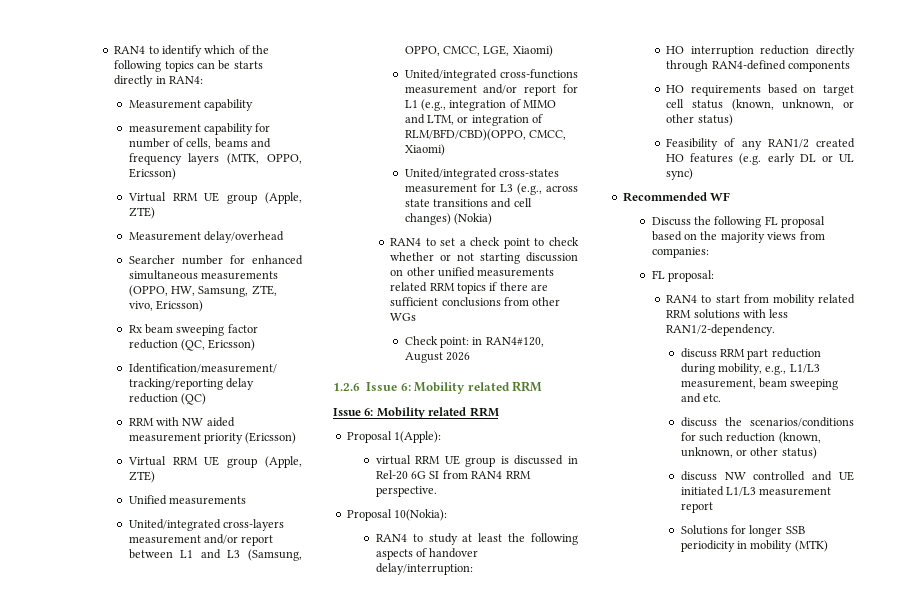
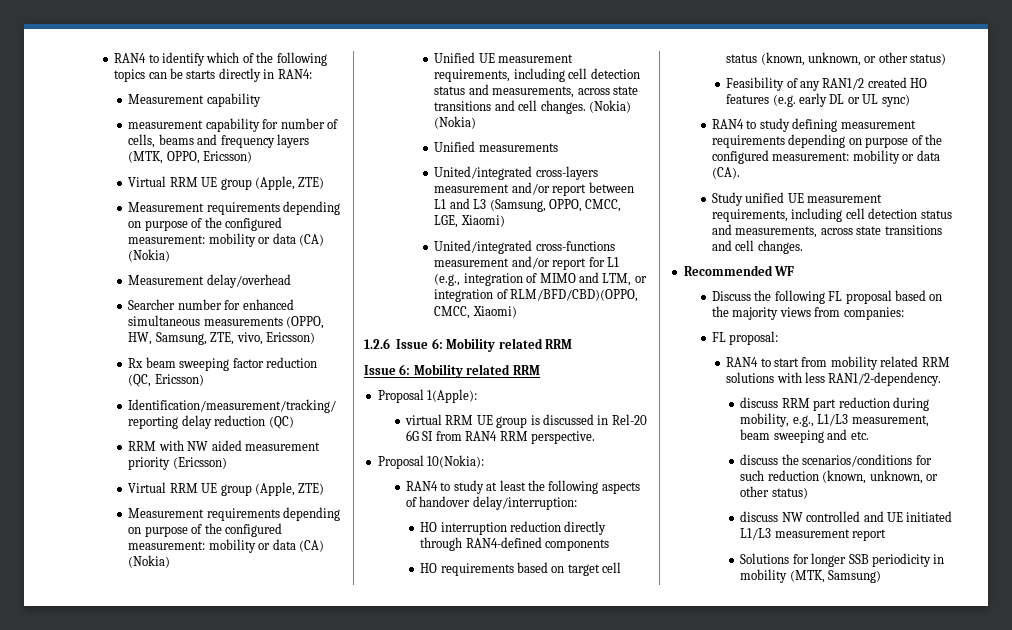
  measurement capability for number of cells, beams and frequency layers (MTK, OPPO, Ericsson)
  Virtual RRM UE group (Apple, ZTE)
+ Measurement requirements depending on purpose of the configured measurement: mobility or data (CA) (Nokia)
  RRM with NW aided measurement priority (Ericsson)
  Virtual RRM UE group (Apple, ZTE)
+ Measurement requirements depending on purpose of the configured measurement: mobility or data (CA) (Nokia)
+ Unified UE measurement requirements, including cell detection status and measurements, across state transitions and cell changes. (Nokia) (Nokia)
- United/integrated cross-states measurement for L3 (e.g., across state transitions and cell changes) (Nokia)
- RAN4 to set a check point to check whether or not starting discussion on other unified measurements related RRM topics if there are sufficient conclusions from other WGs
- Check point: in RAN4#120, August 2026
+ RAN4 to study defining measurement requirements depending on purpose of the configured measurement: mobility or data (CA).
+ Study unified UE measurement requirements, including cell detection status and measurements, across state transitions and cell changes.
- Solutions for longer SSB periodicity in mobility (MTK)
+ Solutions for longer SSB periodicity in mobility (MTK, Samsung)

